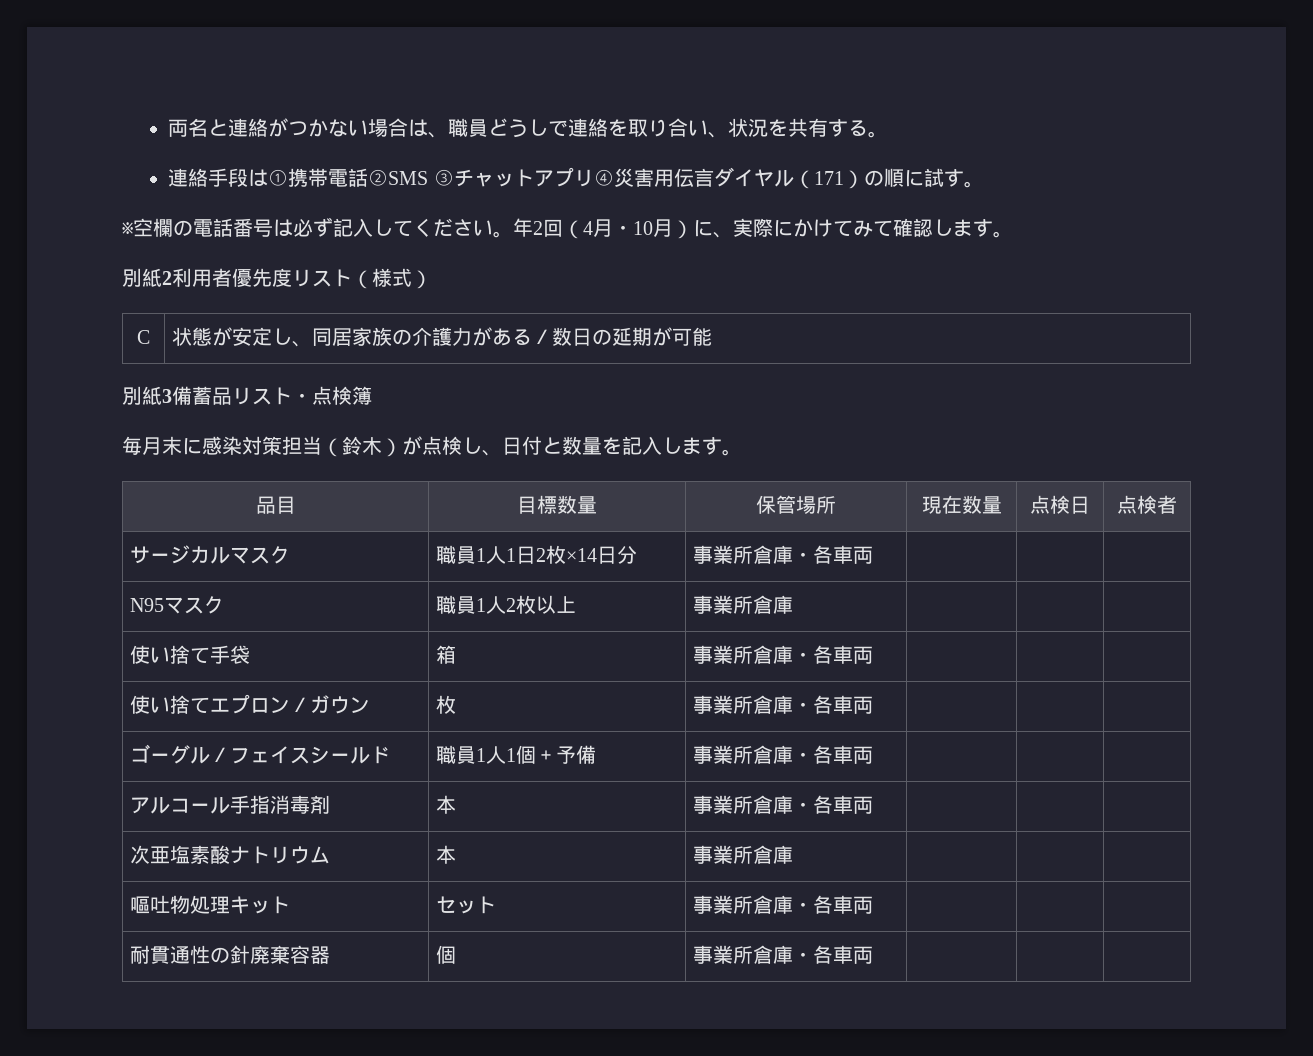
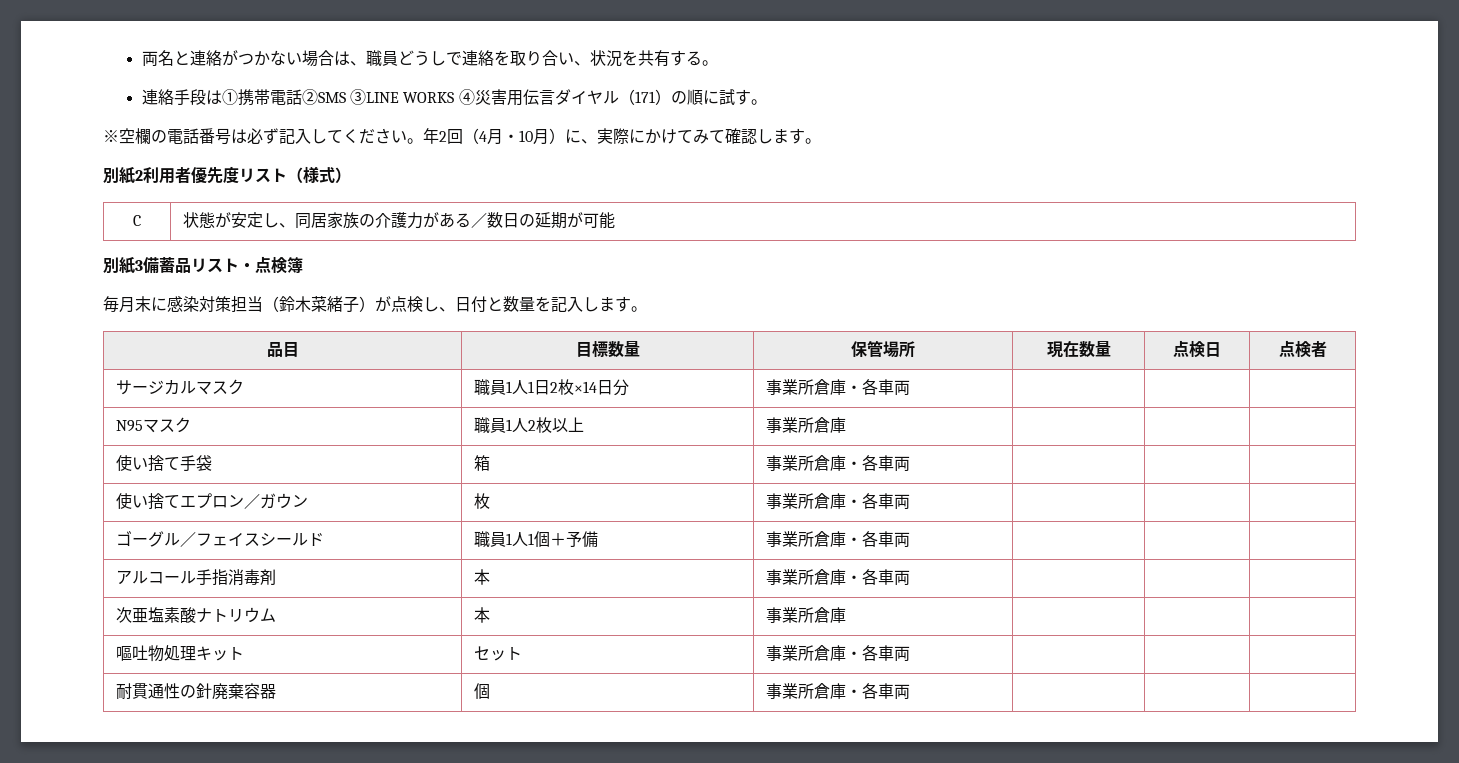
- 連絡手段は①携帯電話②SMS ③チャットアプリ④災害用伝言ダイヤル（171）の順に試す。
+ 連絡手段は①携帯電話②SMS ③LINE WORKS ④災害用伝言ダイヤル（171）の順に試す。
- 毎月末に感染対策担当（鈴木）が点検し、日付と数量を記入します。
+ 毎月末に感染対策担当（鈴木菜緒子）が点検し、日付と数量を記入します。

